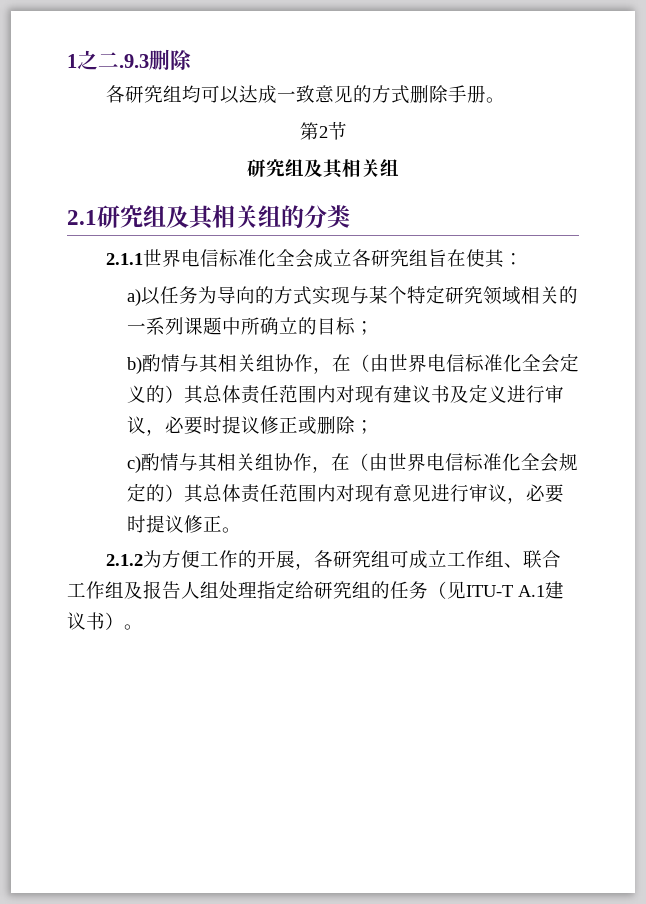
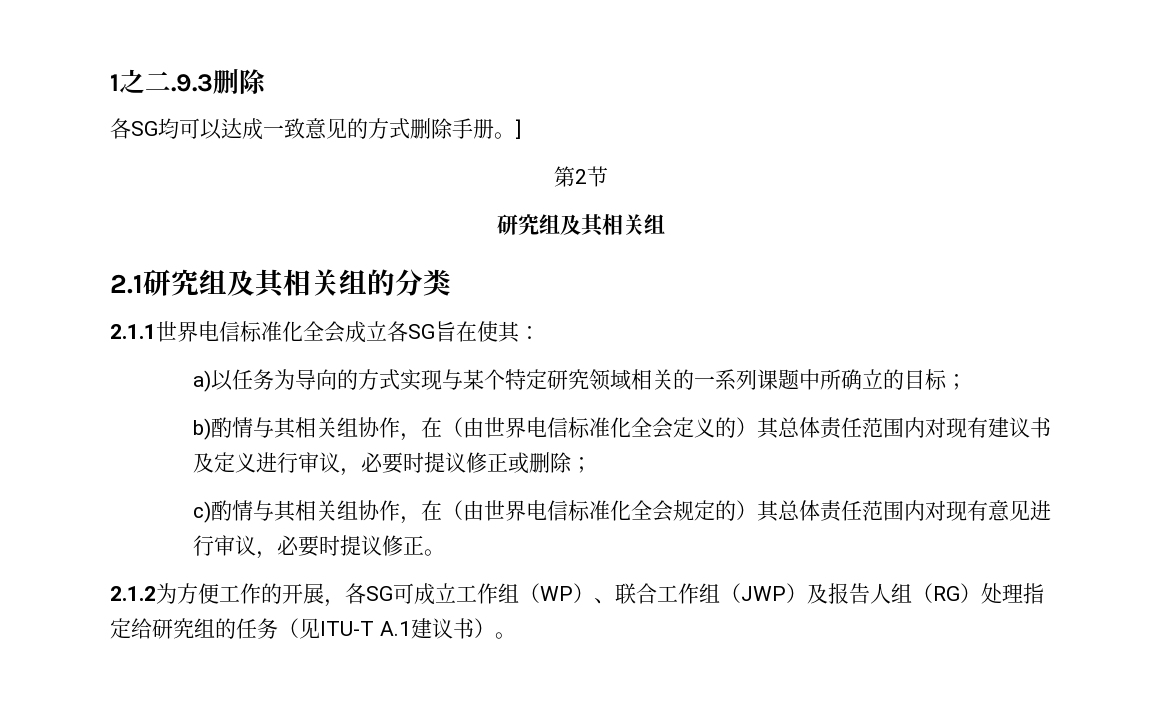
- 各研究组均可以达成一致意见的方式删除手册。
+ 各SG均可以达成一致意见的方式删除手册。]
- 2.1.1世界电信标准化全会成立各研究组旨在使其：
+ 2.1.1世界电信标准化全会成立各SG旨在使其：
- 2.1.2为方便工作的开展，各研究组可成立工作组、联合工作组及报告人组处理指定给研究组的任务（见ITU-T A.1建议书）。
+ 2.1.2为方便工作的开展，各SG可成立工作组（WP）、联合工作组（JWP）及报告人组（RG）处理指定给研究组的任务（见ITU-T A.1建议书）。

